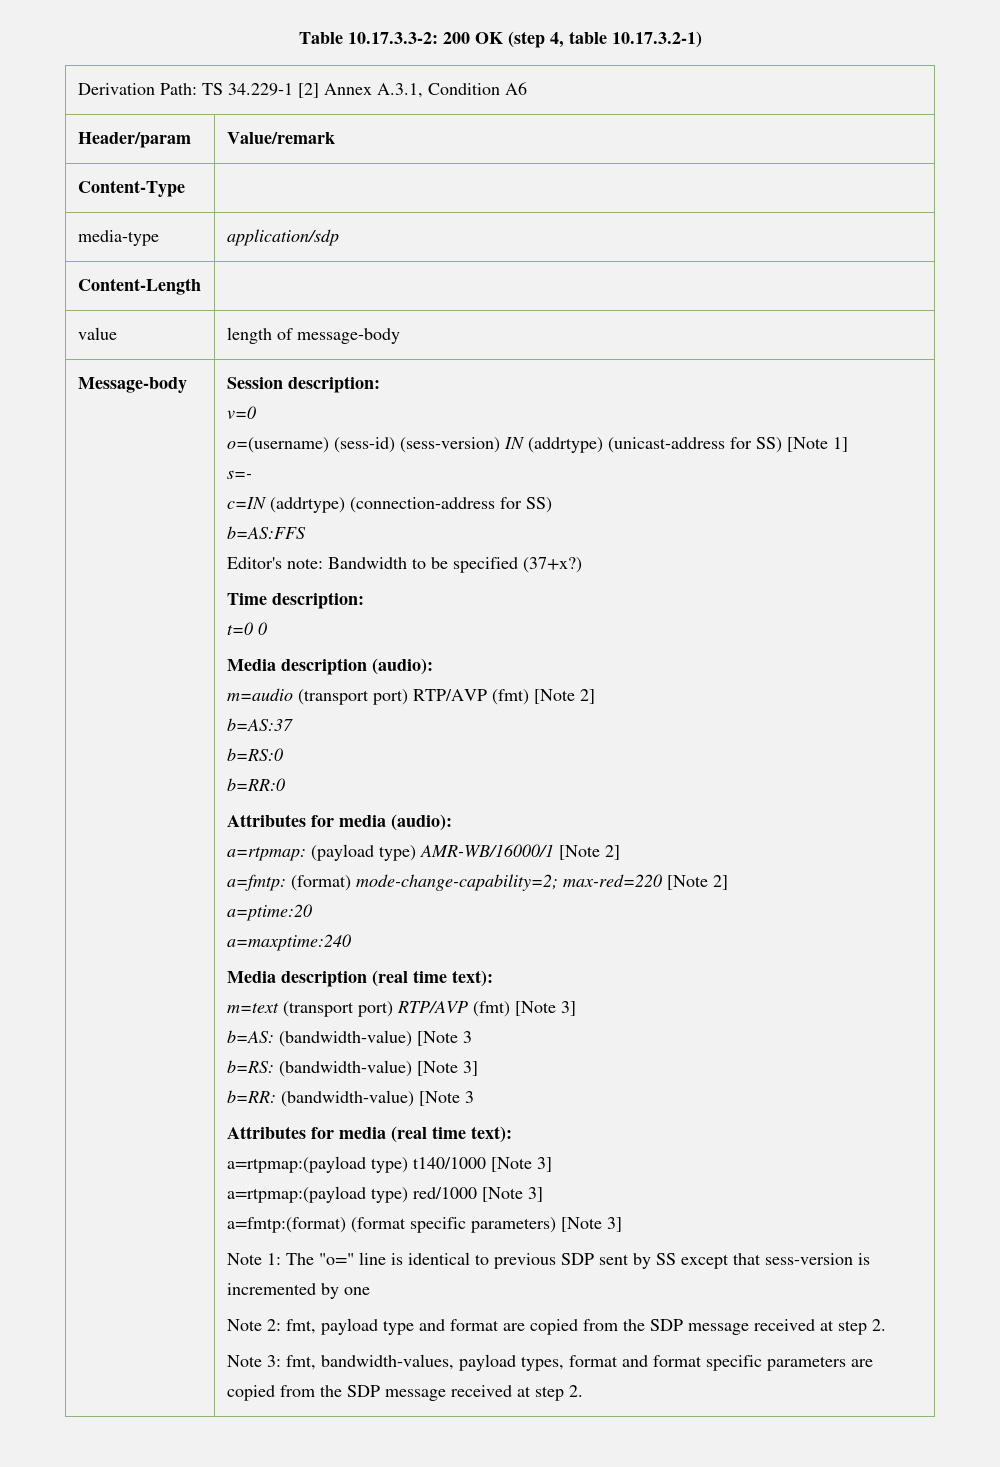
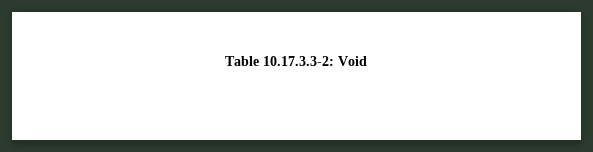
- Table 10.17.3.3-2: 200 OK (step 4, table 10.17.3.2-1)
- Derivation Path: TS 34.229-1 [2] Annex A.3.1, Condition A6
- Header/param | Value/remark
- Content-Type |
- media-type | application/sdp
- Content-Length |
- value | length of message-body
- Message-body | Session description:
- v=0
- o=(username) (sess-id) (sess-version) IN (addrtype) (unicast-address for SS) [Note 1]
- s=-
- c=IN (addrtype) (connection-address for SS)
- b=AS:FFS
- Editor's note: Bandwidth to be specified (37+x?)
- Time description:
- t=0 0
- Media description (audio):
- m=audio (transport port) RTP/AVP (fmt) [Note 2]
- b=AS:37
- b=RS:0
- b=RR:0
- Attributes for media (audio):
- a=rtpmap: (payload type) AMR-WB/16000/1 [Note 2]
- a=fmtp: (format) mode-change-capability=2; max-red=220 [Note 2]
- a=ptime:20
- a=maxptime:240
- Media description (real time text):
- m=text (transport port) RTP/AVP (fmt) [Note 3]
- b=AS: (bandwidth-value) [Note 3
- b=RS: (bandwidth-value) [Note 3]
- b=RR: (bandwidth-value) [Note 3
- Attributes for media (real time text):
- a=rtpmap:(payload type) t140/1000 [Note 3]
- a=rtpmap:(payload type) red/1000 [Note 3]
- a=fmtp:(format) (format specific parameters) [Note 3]
- Note 1: The "o=" line is identical to previous SDP sent by SS except that sess-version is incremented by one
- Note 2: fmt, payload type and format are copied from the SDP message received at step 2.
- Note 3: fmt, bandwidth-values, payload types, format and format specific parameters are copied from the SDP message received at step 2.
+ Table 10.17.3.3-2: Void

